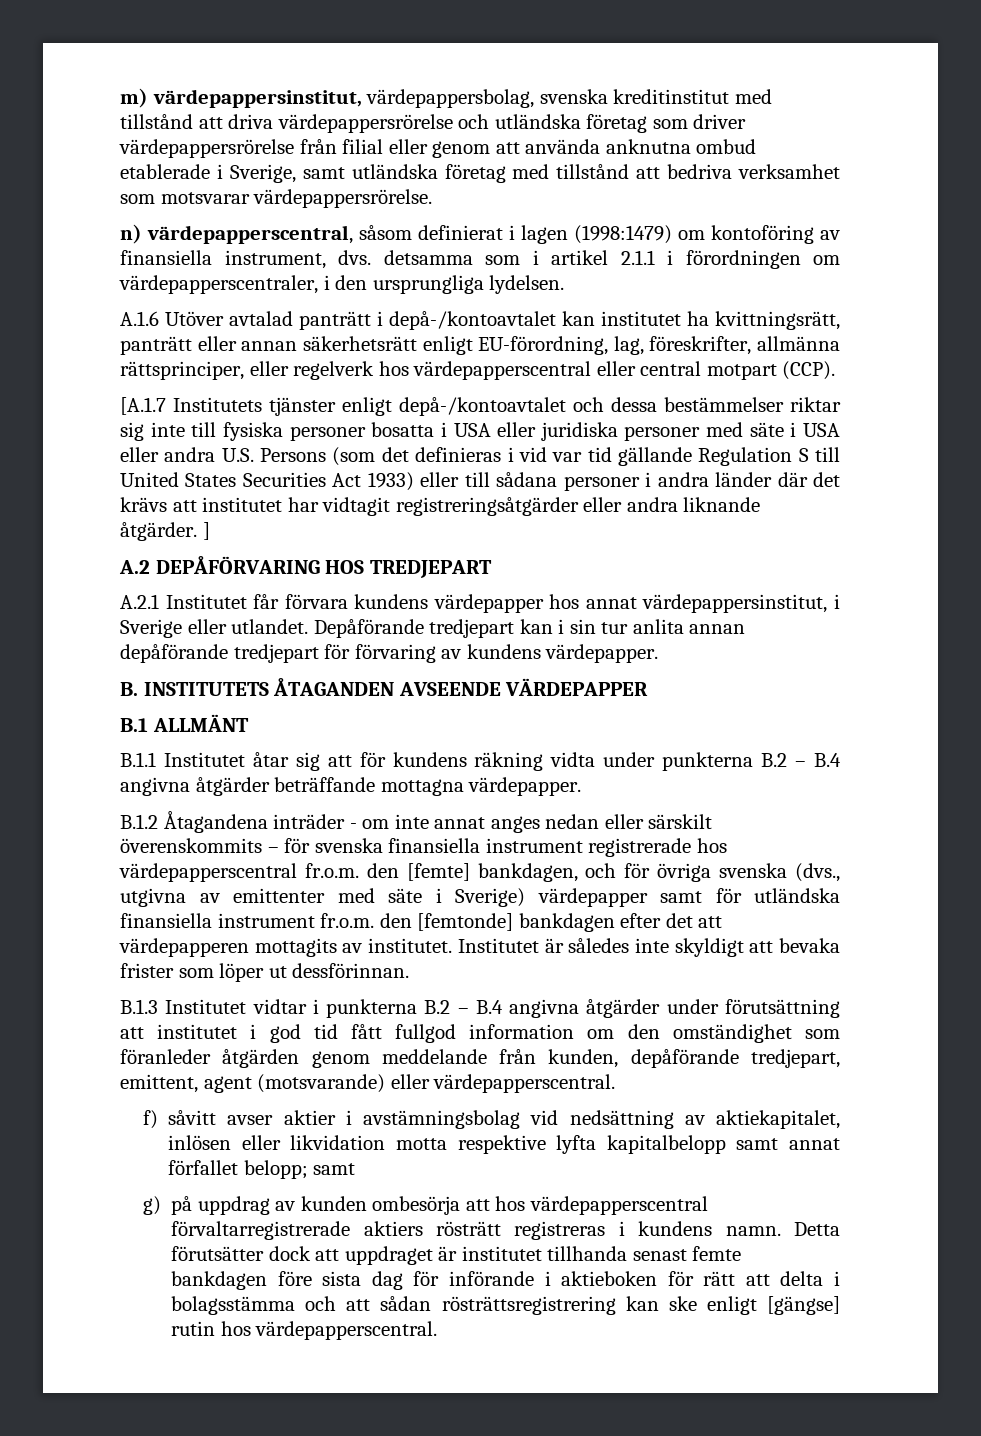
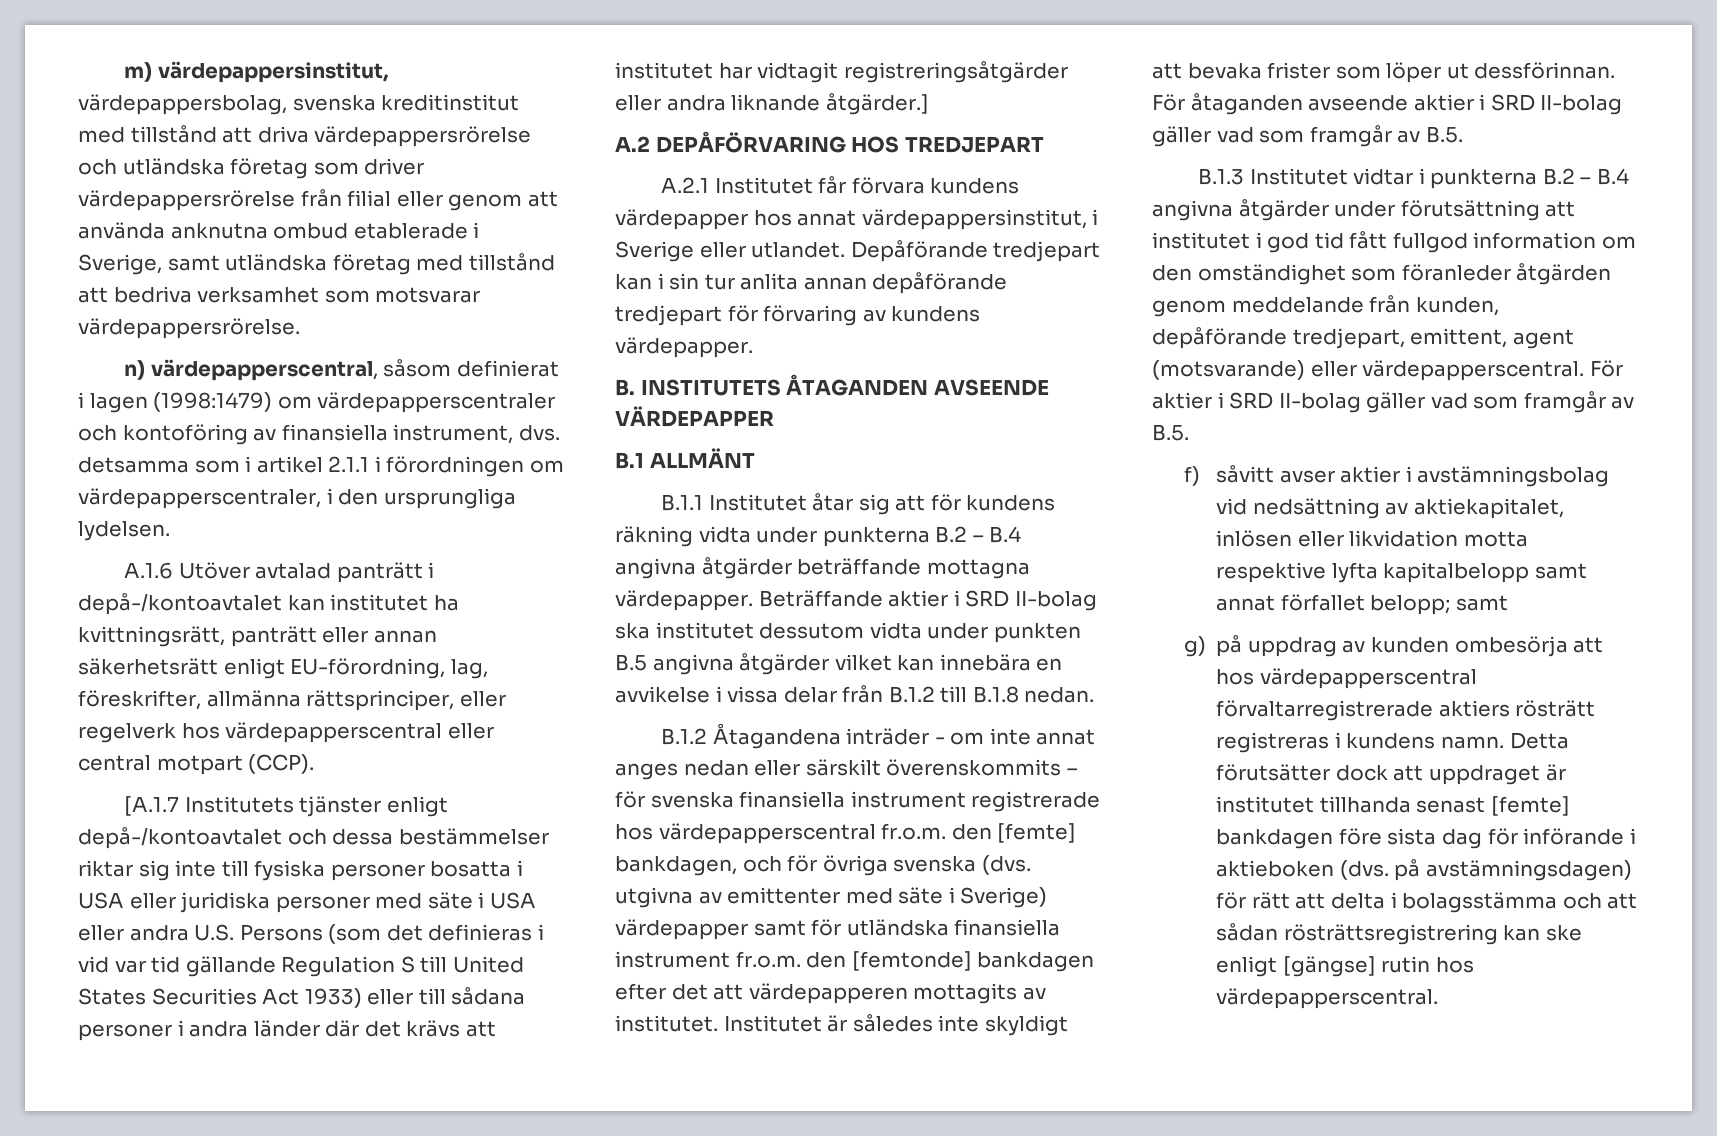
- n) värdepapperscentral, såsom definierat i lagen (1998:1479) om kontoföring av finansiella instrument, dvs. detsamma som i artikel 2.1.1 i förordningen om värdepapperscentraler, i den ursprungliga lydelsen.
+ n) värdepapperscentral, såsom definierat i lagen (1998:1479) om värdepapperscentraler och kontoföring av finansiella instrument, dvs. detsamma som i artikel 2.1.1 i förordningen om värdepapperscentraler, i den ursprungliga lydelsen.
- [A.1.7 Institutets tjänster enligt depå-/kontoavtalet och dessa bestämmelser riktar sig inte till fysiska personer bosatta i USA eller juridiska personer med säte i USA eller andra U.S. Persons (som det definieras i vid var tid gällande Regulation S till United States Securities Act 1933) eller till sådana personer i andra länder där det krävs att institutet har vidtagit registreringsåtgärder eller andra liknande åtgärder. ]
+ [A.1.7 Institutets tjänster enligt depå-/kontoavtalet och dessa bestämmelser riktar sig inte till fysiska personer bosatta i USA eller juridiska personer med säte i USA eller andra U.S. Persons (som det definieras i vid var tid gällande Regulation S till United States Securities Act 1933) eller till sådana personer i andra länder där det krävs att institutet har vidtagit registreringsåtgärder eller andra liknande åtgärder.]
+ Beträffande aktier i SRD II-bolag ska institutet dessutom vidta under punkten B.5 angivna åtgärder vilket kan innebära en avvikelse i vissa delar från B.1.2 till B.1.8 nedan.
- B.1.2 Åtagandena inträder - om inte annat anges nedan eller särskilt överenskommits – för svenska finansiella instrument registrerade hos värdepapperscentral fr.o.m. den [femte] bankdagen, och för övriga svenska (dvs., utgivna av emittenter med säte i Sverige) värdepapper samt för utländska finansiella instrument fr.o.m. den [femtonde] bankdagen efter det att värdepapperen mottagits av institutet.
+ B.1.2 Åtagandena inträder - om inte annat anges nedan eller särskilt överenskommits – för svenska finansiella instrument registrerade hos värdepapperscentral fr.o.m. den [femte] bankdagen, och för övriga svenska (dvs. utgivna av emittenter med säte i Sverige) värdepapper samt för utländska finansiella instrument fr.o.m. den [femtonde] bankdagen efter det att värdepapperen mottagits av institutet.
+ För åtaganden avseende aktier i SRD II-bolag gäller vad som framgår av B.5.
+ För aktier i SRD II-bolag gäller vad som framgår av B.5.
- Detta förutsätter dock att uppdraget är institutet tillhanda senast femte bankdagen före sista dag för införande i aktieboken för rätt att delta i bolagsstämma och att sådan rösträttsregistrering kan ske enligt [gängse] rutin hos värdepapperscentral.
+ Detta förutsätter dock att uppdraget är institutet tillhanda senast [femte] bankdagen före sista dag för införande i aktieboken (dvs. på avstämningsdagen) för rätt att delta i bolagsstämma och att sådan rösträttsregistrering kan ske enligt [gängse] rutin hos värdepapperscentral.

